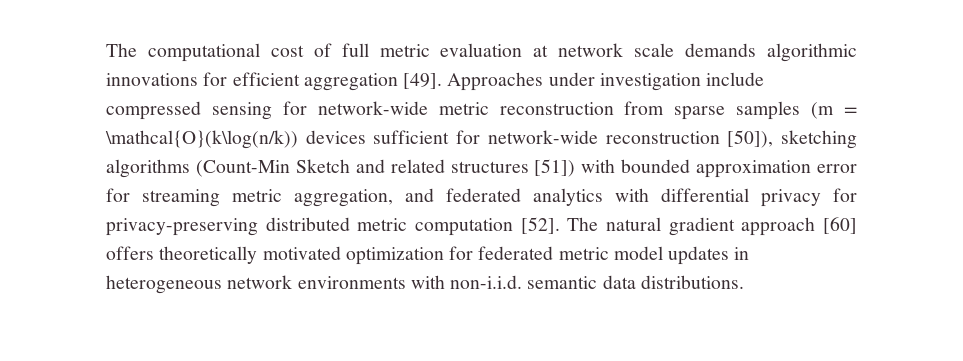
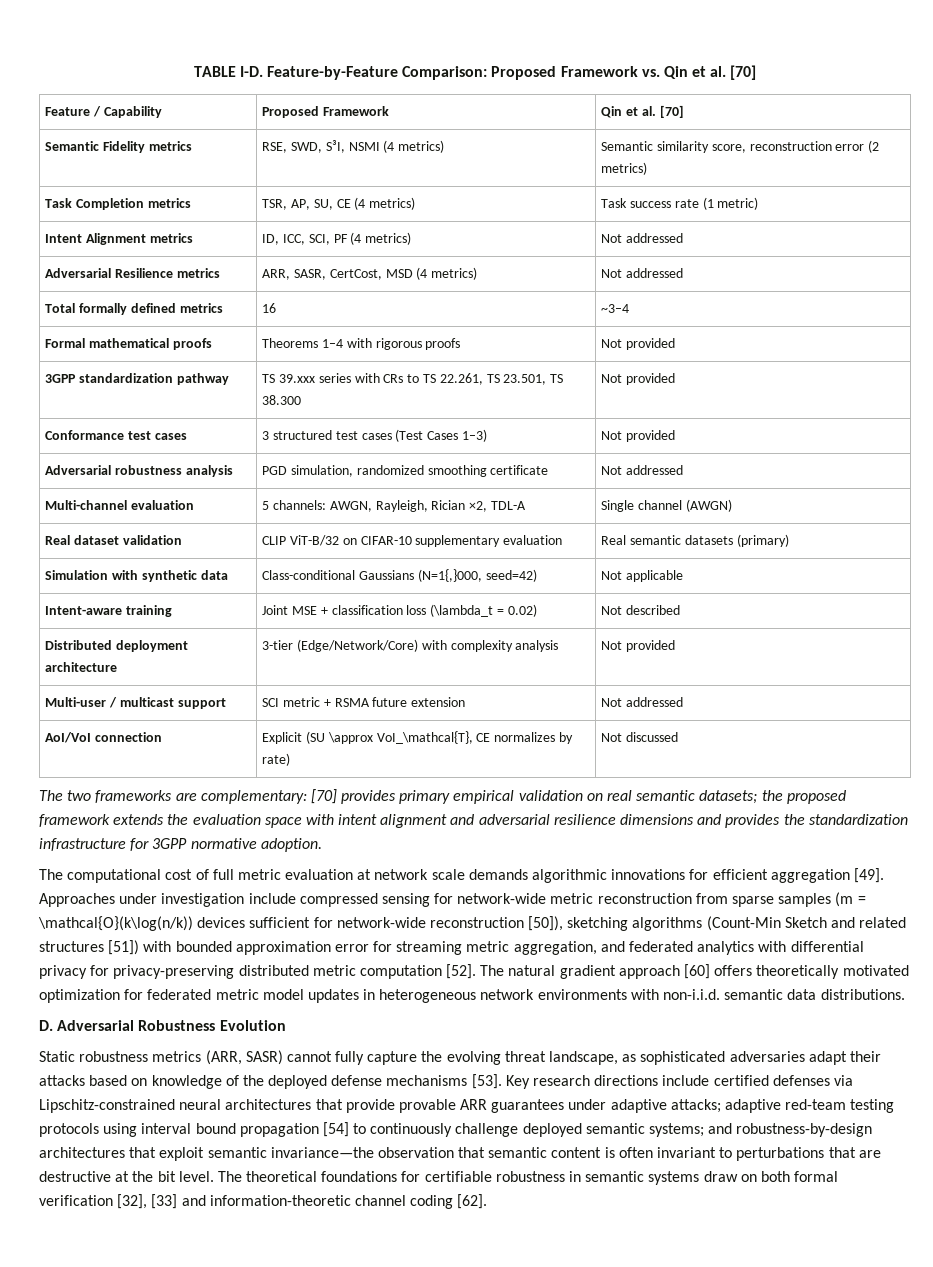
+ TABLE I-D. Feature-by-Feature Comparison: Proposed Framework vs. Qin et al. [70]
+ Feature / Capability | Proposed Framework | Qin et al. [70]
+ Semantic Fidelity metrics | RSE, SWD, S³I, NSMI (4 metrics) | Semantic similarity score, reconstruction error (2 metrics)
+ Task Completion metrics | TSR, AP, SU, CE (4 metrics) | Task success rate (1 metric)
+ Intent Alignment metrics | ID, ICC, SCI, PF (4 metrics) | Not addressed
+ Adversarial Resilience metrics | ARR, SASR, CertCost, MSD (4 metrics) | Not addressed
+ Total formally defined metrics | 16 | ~3–4
+ Formal mathematical proofs | Theorems 1–4 with rigorous proofs | Not provided
+ 3GPP standardization pathway | TS 39.xxx series with CRs to TS 22.261, TS 23.501, TS 38.300 | Not provided
+ Conformance test cases | 3 structured test cases (Test Cases 1–3) | Not provided
+ Adversarial robustness analysis | PGD simulation, randomized smoothing certificate | Not addressed
+ Multi-channel evaluation | 5 channels: AWGN, Rayleigh, Rician ×2, TDL-A | Single channel (AWGN)
+ Real dataset validation | CLIP ViT-B/32 on CIFAR-10 supplementary evaluation | Real semantic datasets (primary)
+ Simulation with synthetic data | Class-conditional Gaussians (N=1{,}000, seed=42) | Not applicable
+ Intent-aware training | Joint MSE + classification loss (\lambda_t = 0.02) | Not described
+ Distributed deployment architecture | 3-tier (Edge/Network/Core) with complexity analysis | Not provided
+ Multi-user / multicast support | SCI metric + RSMA future extension | Not addressed
+ AoI/VoI connection | Explicit (SU \approx VoI_\mathcal{T}, CE normalizes by rate) | Not discussed
+ The two frameworks are complementary: [70] provides primary empirical validation on real semantic datasets; the proposed framework extends the evaluation space with intent alignment and adversarial resilience dimensions and provides the standardization infrastructure for 3GPP normative adoption.
+ D. Adversarial Robustness Evolution
+ Static robustness metrics (ARR, SASR) cannot fully capture the evolving threat landscape, as sophisticated adversaries adapt their attacks based on knowledge of the deployed defense mechanisms [53]. Key research directions include certified defenses via Lipschitz-constrained neural architectures that provide provable ARR guarantees under adaptive attacks; adaptive red-team testing protocols using interval bound propagation [54] to continuously challenge deployed semantic systems; and robustness-by-design architectures that exploit semantic invariance—the observation that semantic content is often invariant to perturbations that are destructive at the bit level. The theoretical foundations for certifiable robustness in semantic systems draw on both formal verification [32], [33] and information-theoretic channel coding [62].

